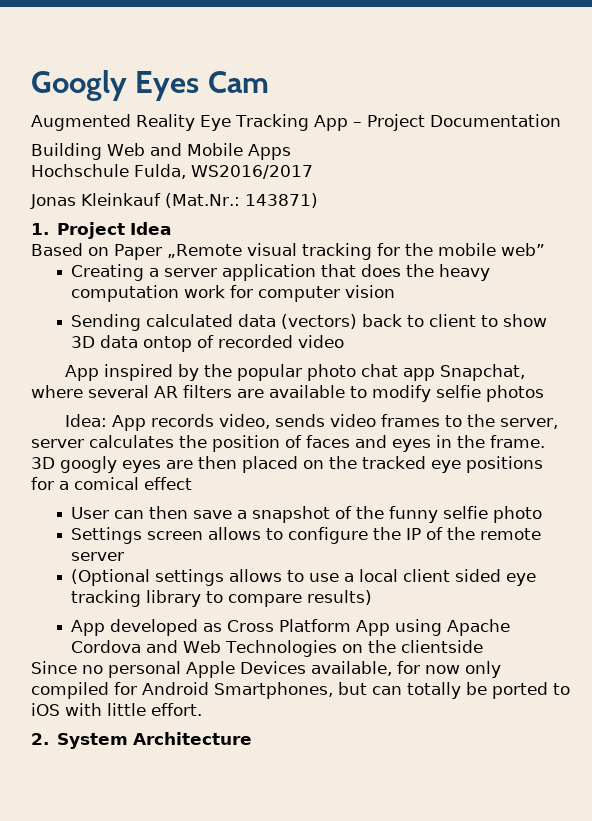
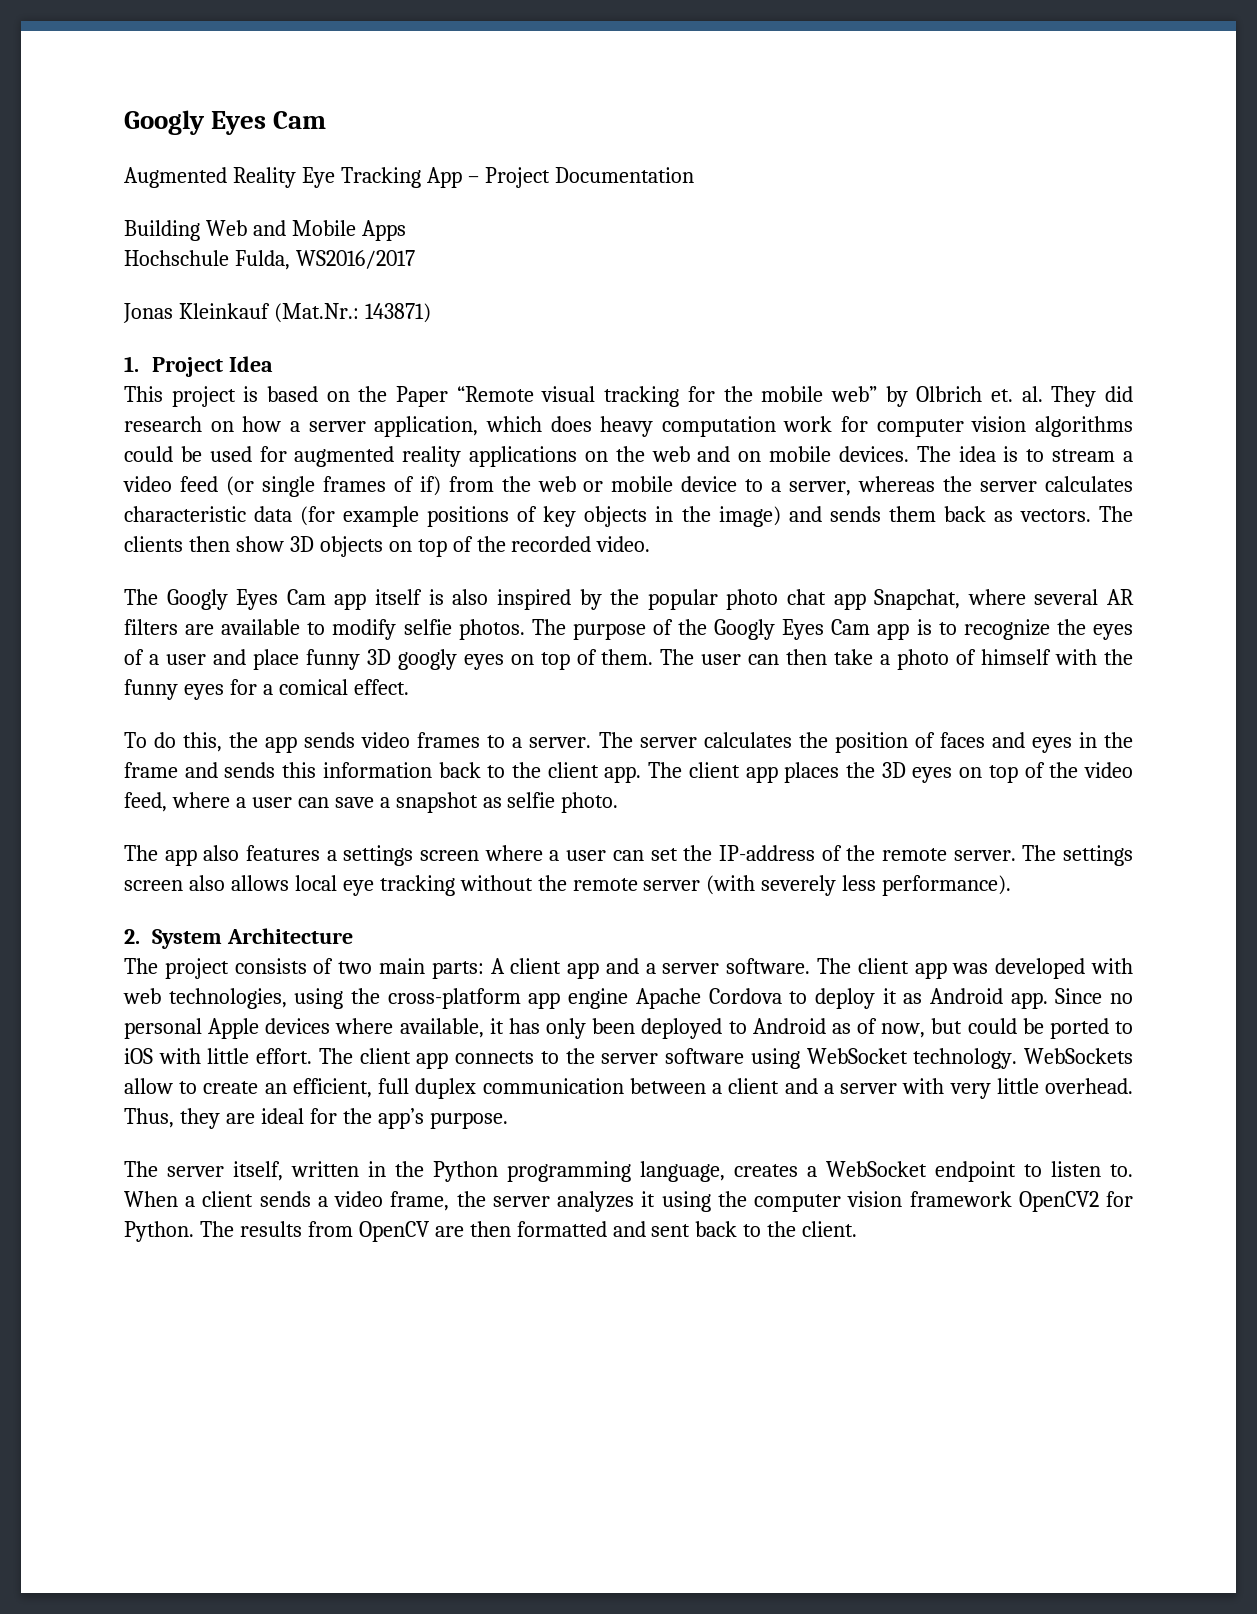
- Based on Paper „Remote visual tracking for the mobile web”
- Creating a server application that does the heavy computation work for computer vision
- Sending calculated data (vectors) back to client to show 3D data ontop of recorded video
- App inspired by the popular photo chat app Snapchat, where several AR filters are available to modify selfie photos
- Idea: App records video, sends video frames to the server, server calculates the position of faces and eyes in the frame. 3D googly eyes are then placed on the tracked eye positions for a comical effect
- User can then save a snapshot of the funny selfie photo
- Settings screen allows to configure the IP of the remote server
- (Optional settings allows to use a local client sided eye tracking library to compare results)
- App developed as Cross Platform App using Apache Cordova and Web Technologies on the clientside
- Since no personal Apple Devices available, for now only compiled for Android Smartphones, but can totally be ported to iOS with little effort.
+ This project is based on the Paper “Remote visual tracking for the mobile web” by Olbrich et. al. They did research on how a server application, which does heavy computation work for computer vision algorithms could be used for augmented reality applications on the web and on mobile devices. The idea is to stream a video feed (or single frames of if) from the web or mobile device to a server, whereas the server calculates characteristic data (for example positions of key objects in the image) and sends them back as vectors. The clients then show 3D objects on top of the recorded video.
+ The Googly Eyes Cam app itself is also inspired by the popular photo chat app Snapchat, where several AR filters are available to modify selfie photos. The purpose of the Googly Eyes Cam app is to recognize the eyes of a user and place funny 3D googly eyes on top of them. The user can then take a photo of himself with the funny eyes for a comical effect.
+ To do this, the app sends video frames to a server. The server calculates the position of faces and eyes in the frame and sends this information back to the client app. The client app places the 3D eyes on top of the video feed, where a user can save a snapshot as selfie photo.
+ The app also features a settings screen where a user can set the IP-address of the remote server. The settings screen also allows local eye tracking without the remote server (with severely less performance).
  2. System Architecture
+ The project consists of two main parts: A client app and a server software. The client app was developed with web technologies, using the cross-platform app engine Apache Cordova to deploy it as Android app. Since no personal Apple devices where available, it has only been deployed to Android as of now, but could be ported to iOS with little effort. The client app connects to the server software using WebSocket technology. WebSockets allow to create an efficient, full duplex communication between a client and a server with very little overhead. Thus, they are ideal for the app’s purpose.
+ The server itself, written in the Python programming language, creates a WebSocket endpoint to listen to. When a client sends a video frame, the server analyzes it using the computer vision framework OpenCV2 for Python. The results from OpenCV are then formatted and sent back to the client.

